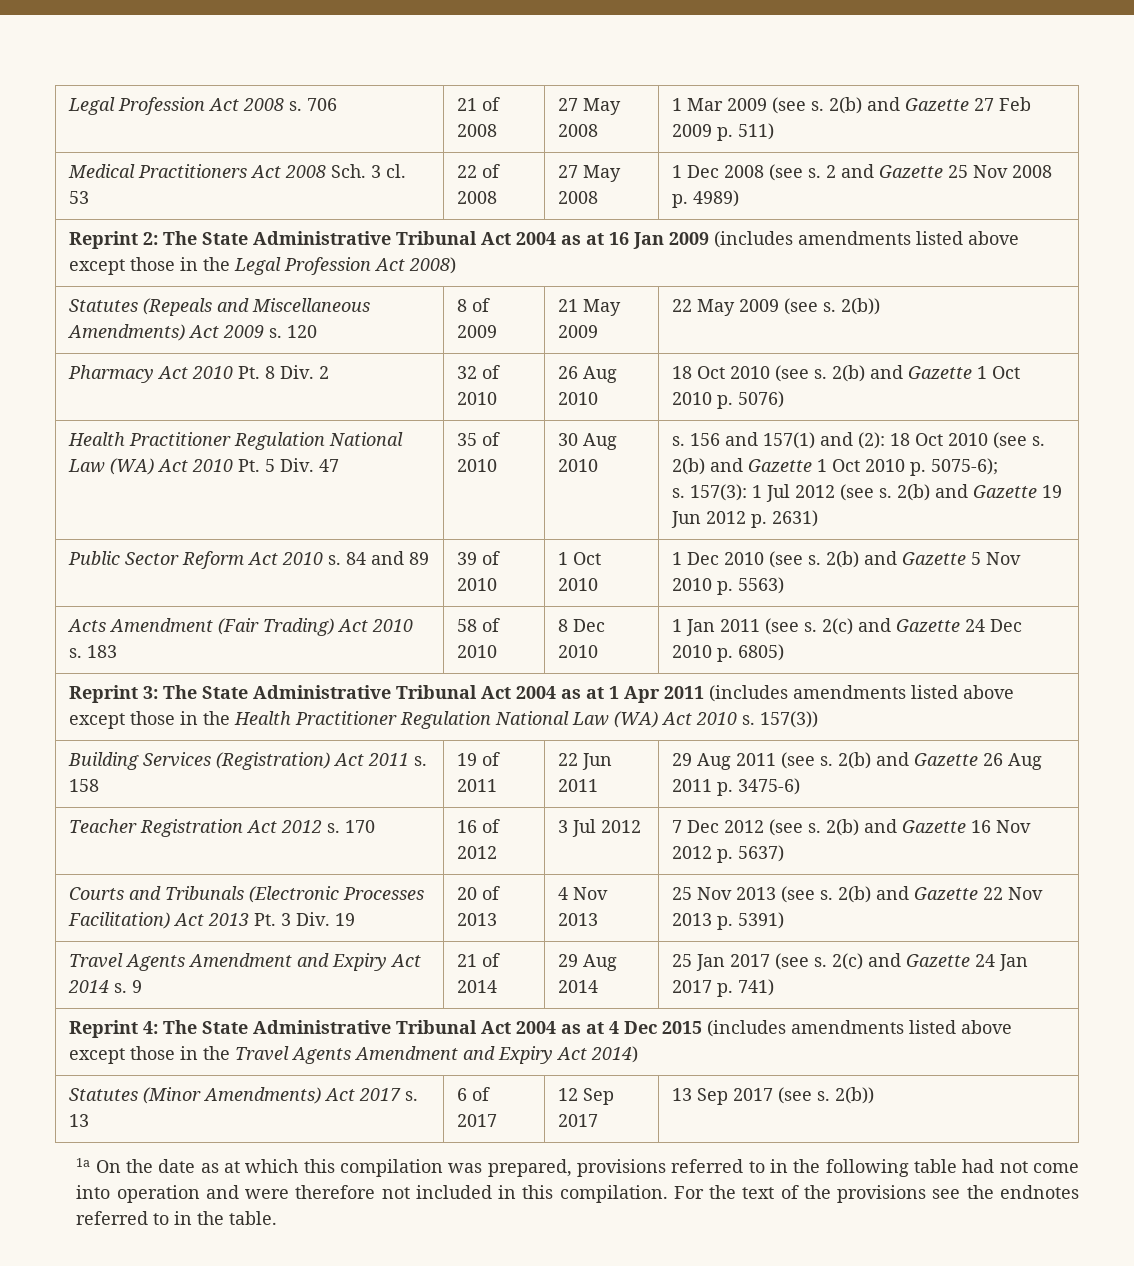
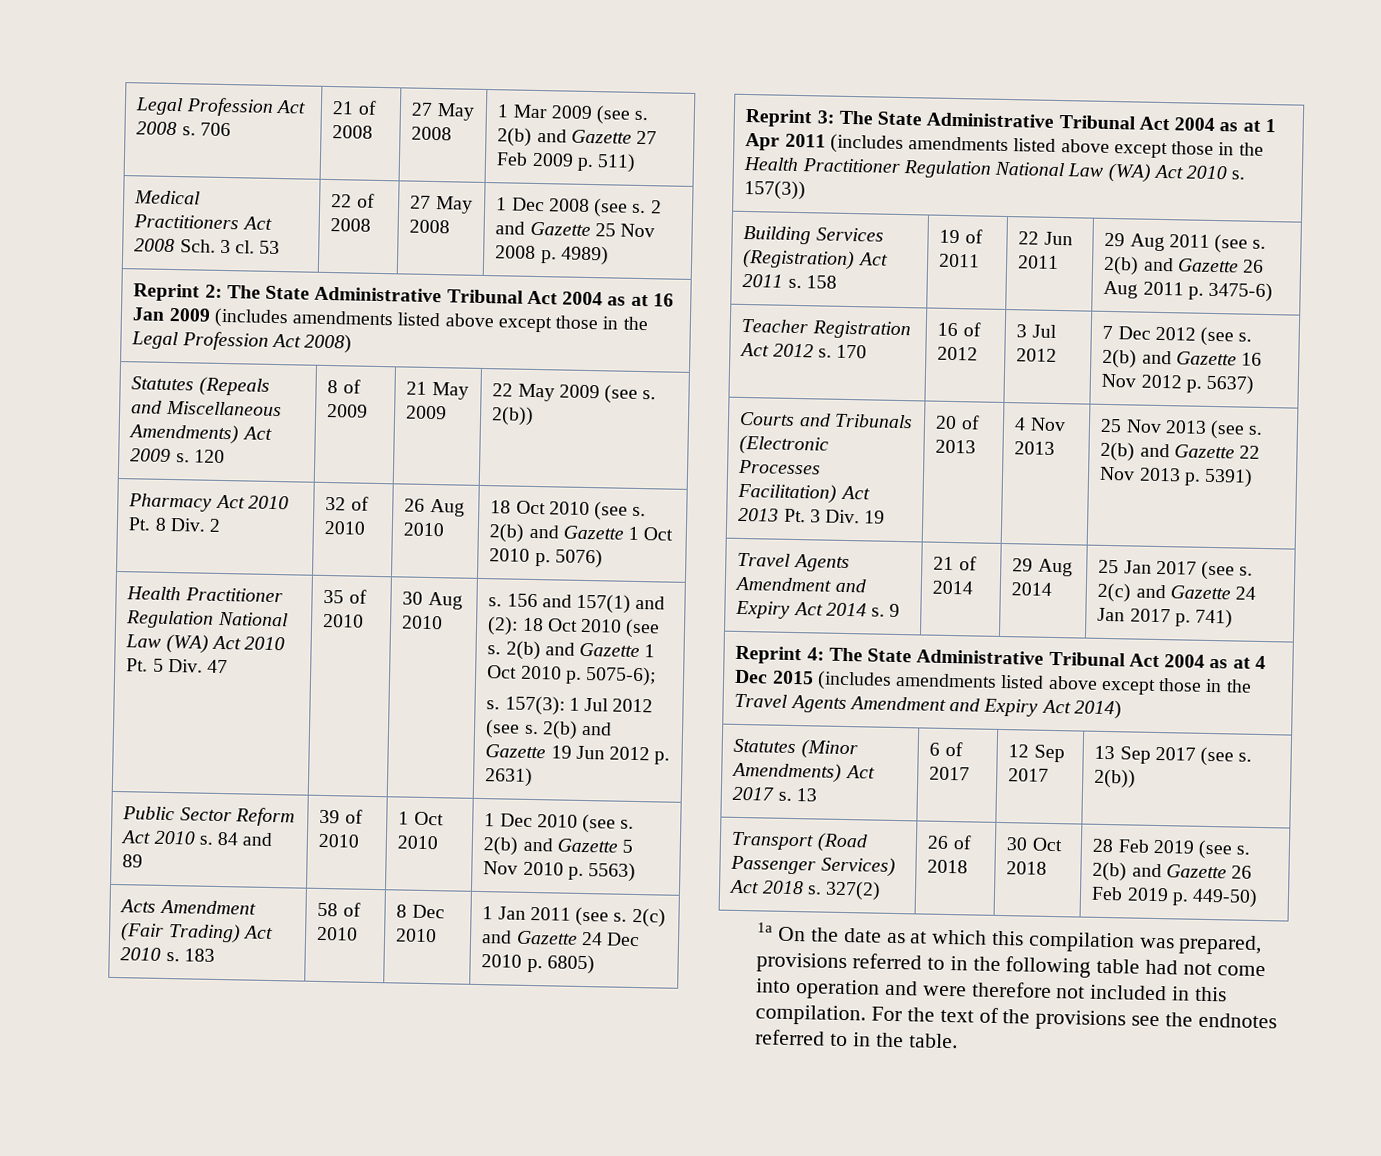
+ Transport (Road Passenger Services) Act 2018 s. 327(2) | 26 of 2018 | 30 Oct 2018 | 28 Feb 2019 (see s. 2(b) and Gazette 26 Feb 2019 p. 449-50)

